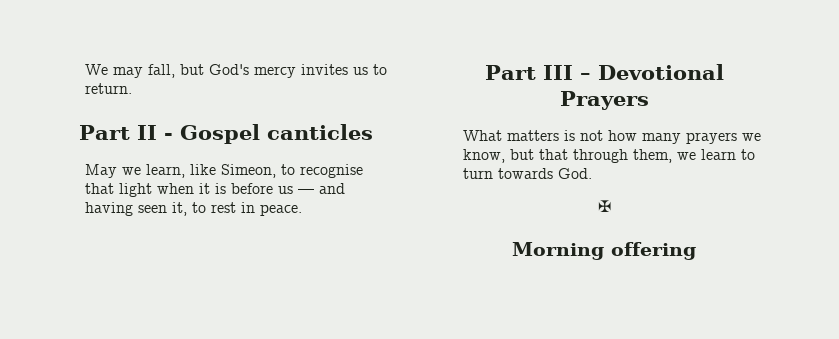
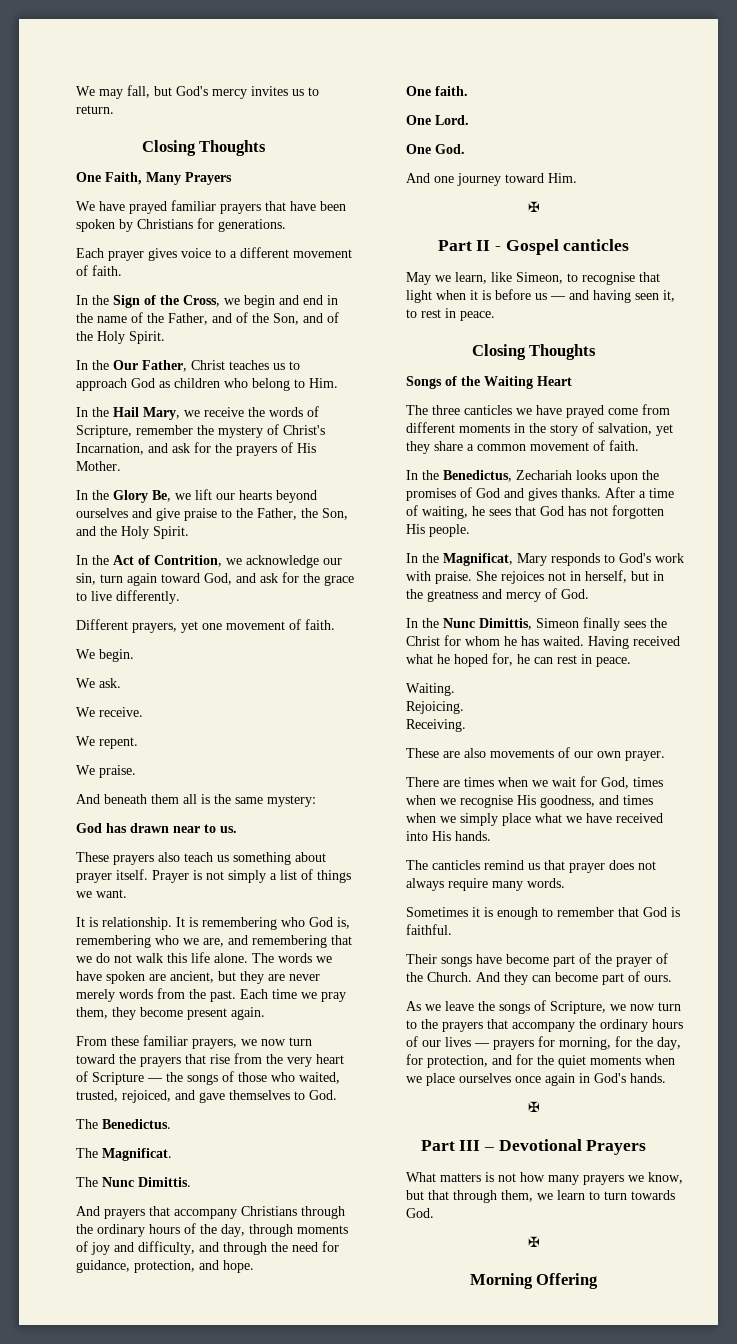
  We may fall, but God's mercy invites us to return.
+ Closing Thoughts
+ One Faith, Many Prayers
+ We have prayed familiar prayers that have been spoken by Christians for generations.
+ Each prayer gives voice to a different movement of faith.
+ In the Sign of the Cross, we begin and end in the name of the Father, and of the Son, and of the Holy Spirit.
+ In the Our Father, Christ teaches us to approach God as children who belong to Him.
+ In the Hail Mary, we receive the words of Scripture, remember the mystery of Christ's Incarnation, and ask for the prayers of His Mother.
+ In the Glory Be, we lift our hearts beyond ourselves and give praise to the Father, the Son, and the Holy Spirit.
+ In the Act of Contrition, we acknowledge our sin, turn again toward God, and ask for the grace to live differently.
+ Different prayers, yet one movement of faith.
+ We begin.
+ We ask.
+ We receive.
+ We repent.
+ We praise.
+ And beneath them all is the same mystery:
+ God has drawn near to us.
+ These prayers also teach us something about prayer itself. Prayer is not simply a list of things we want.
+ It is relationship. It is remembering who God is, remembering who we are, and remembering that we do not walk this life alone. The words we have spoken are ancient, but they are never merely words from the past. Each time we pray them, they become present again.
+ From these familiar prayers, we now turn toward the prayers that rise from the very heart of Scripture — the songs of those who waited, trusted, rejoiced, and gave themselves to God.
+ The Benedictus.
+ The Magnificat.
+ The Nunc Dimittis.
+ And prayers that accompany Christians through the ordinary hours of the day, through moments of joy and difficulty, and through the need for guidance, protection, and hope.
+ One faith.
+ One Lord.
+ One God.
+ And one journey toward Him.
+ ✠
  May we learn, like Simeon, to recognise that light when it is before us — and having seen it, to rest in peace.
+ Closing Thoughts
+ Songs of the Waiting Heart
+ The three canticles we have prayed come from different moments in the story of salvation, yet they share a common movement of faith.
+ In the Benedictus, Zechariah looks upon the promises of God and gives thanks. After a time of waiting, he sees that God has not forgotten His people.
+ In the Magnificat, Mary responds to God's work with praise. She rejoices not in herself, but in the greatness and mercy of God.
+ In the Nunc Dimittis, Simeon finally sees the Christ for whom he has waited. Having received what he hoped for, he can rest in peace.
+ Waiting.
+ Rejoicing.
+ Receiving.
+ These are also movements of our own prayer.
+ There are times when we wait for God, times when we recognise His goodness, and times when we simply place what we have received into His hands.
+ The canticles remind us that prayer does not always require many words.
+ Sometimes it is enough to remember that God is faithful.
+ Their songs have become part of the prayer of the Church. And they can become part of ours.
+ As we leave the songs of Scripture, we now turn to the prayers that accompany the ordinary hours of our lives — prayers for morning, for the day, for protection, and for the quiet moments when we place ourselves once again in God's hands.
+ ✠
- Morning offering
+ Morning Offering

